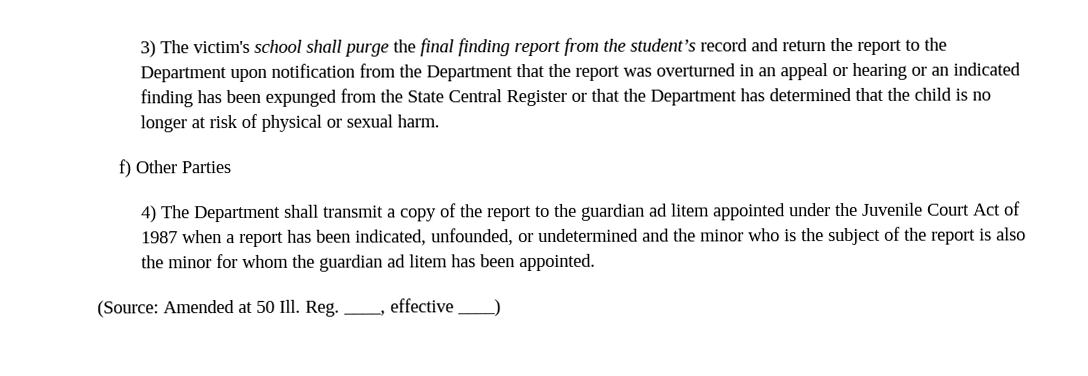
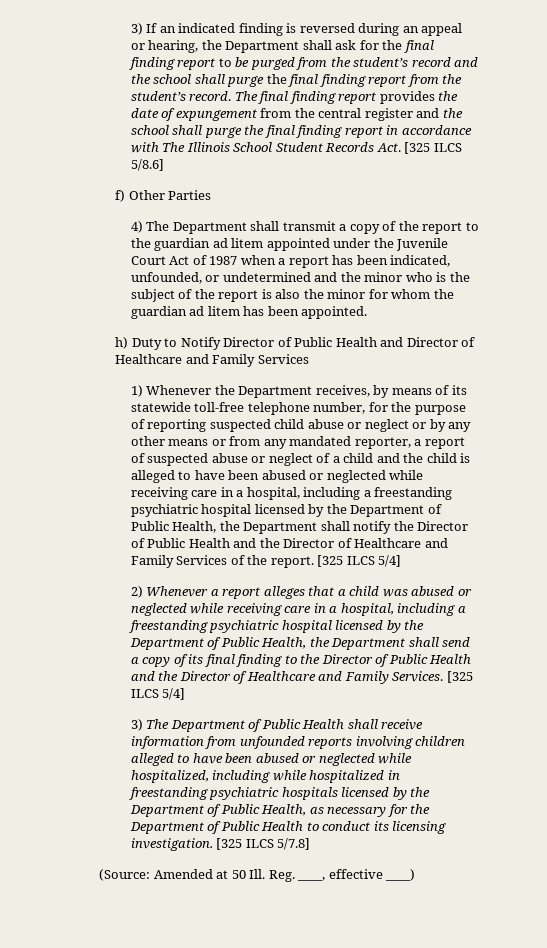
- 3) The victim's school shall purge the final finding report from the student’s record and return the report to the Department upon notification from the Department that the report was overturned in an appeal or hearing or an indicated finding has been expunged from the State Central Register or that the Department has determined that the child is no longer at risk of physical or sexual harm.
+ 3) If an indicated finding is reversed during an appeal or hearing, the Department shall ask for the final finding report to be purged from the student’s record and the school shall purge the final finding report from the student’s record. The final finding report provides the date of expungement from the central register and the school shall purge the final finding report in accordance with The Illinois School Student Records Act. [325 ILCS 5/8.6]
+ h) Duty to Notify Director of Public Health and Director of Healthcare and Family Services
+ 1) Whenever the Department receives, by means of its statewide toll-free telephone number, for the purpose of reporting suspected child abuse or neglect or by any other means or from any mandated reporter, a report of suspected abuse or neglect of a child and the child is alleged to have been abused or neglected while receiving care in a hospital, including a freestanding psychiatric hospital licensed by the Department of Public Health, the Department shall notify the Director of Public Health and the Director of Healthcare and Family Services of the report. [325 ILCS 5/4]
+ 2) Whenever a report alleges that a child was abused or neglected while receiving care in a hospital, including a freestanding psychiatric hospital licensed by the Department of Public Health, the Department shall send a copy of its final finding to the Director of Public Health and the Director of Healthcare and Family Services. [325 ILCS 5/4]
+ 3) The Department of Public Health shall receive information from unfounded reports involving children alleged to have been abused or neglected while hospitalized, including while hospitalized in freestanding psychiatric hospitals licensed by the Department of Public Health, as necessary for the Department of Public Health to conduct its licensing investigation. [325 ILCS 5/7.8]

